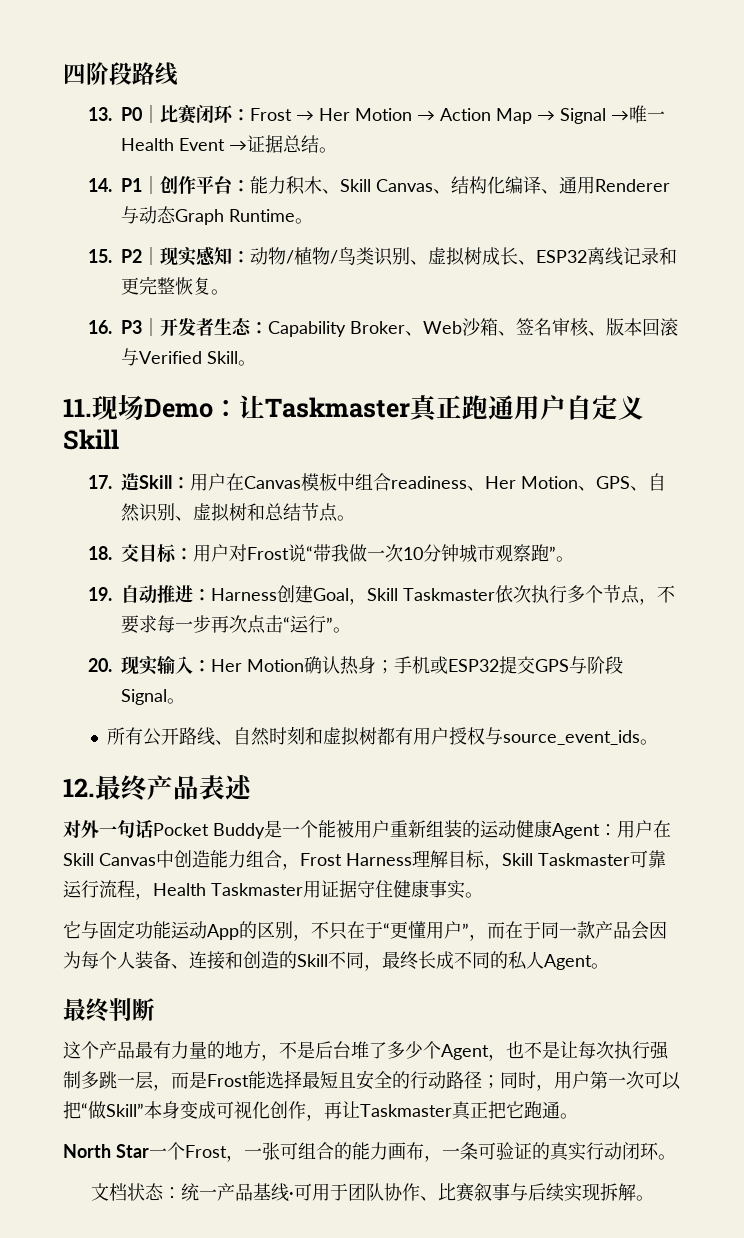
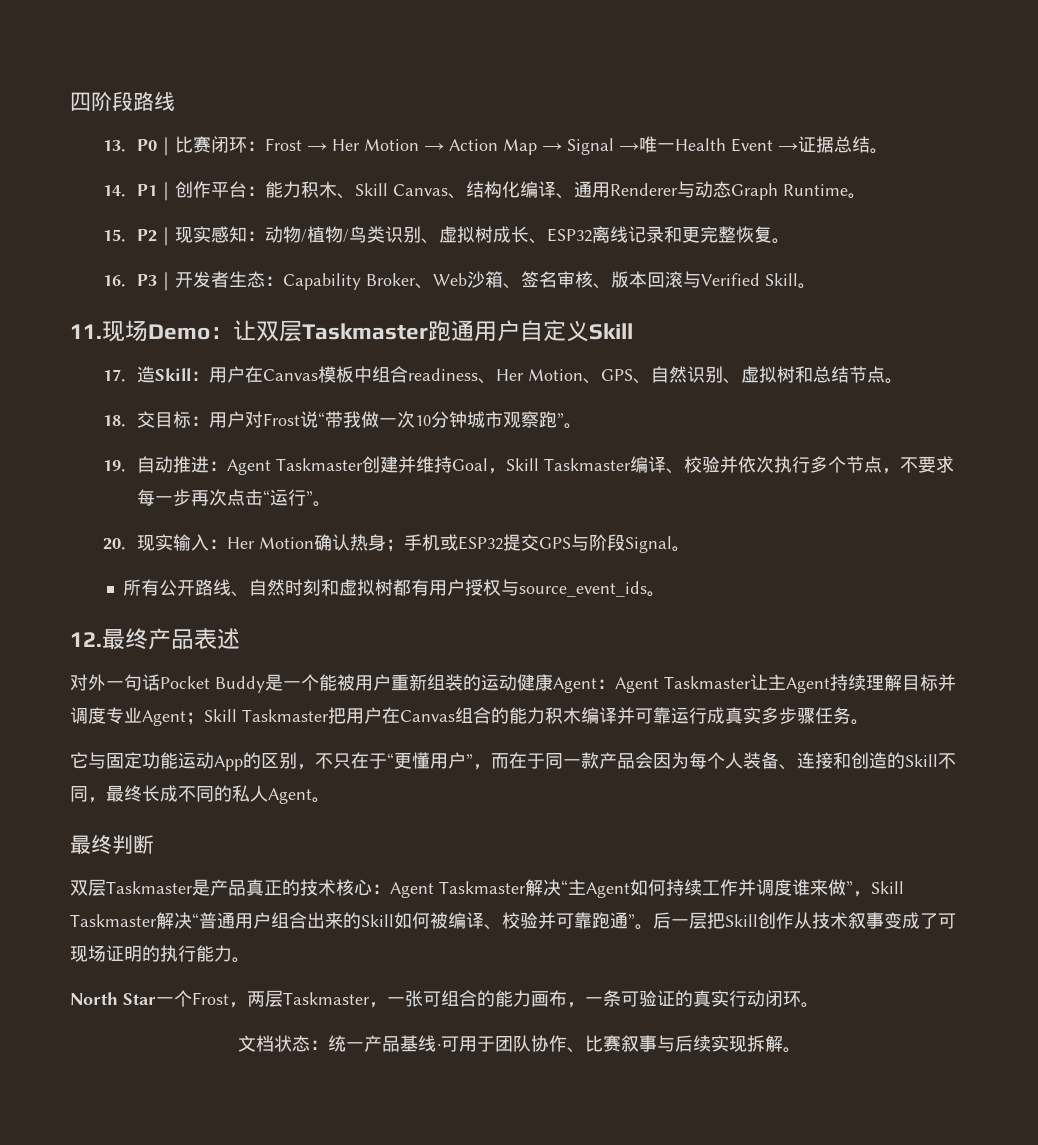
- 11.现场Demo：让Taskmaster真正跑通用户自定义Skill
+ 11.现场Demo：让双层Taskmaster跑通用户自定义Skill
- 19.自动推进：Harness创建Goal，Skill Taskmaster依次执行多个节点，不要求每一步再次点击“运行”。
+ 19.自动推进：Agent Taskmaster创建并维持Goal，Skill Taskmaster编译、校验并依次执行多个节点，不要求每一步再次点击“运行”。
- 对外一句话Pocket Buddy是一个能被用户重新组装的运动健康Agent：用户在Skill Canvas中创造能力组合，Frost Harness理解目标，Skill Taskmaster可靠运行流程，Health Taskmaster用证据守住健康事实。
+ 对外一句话Pocket Buddy是一个能被用户重新组装的运动健康Agent：Agent Taskmaster让主Agent持续理解目标并调度专业Agent；Skill Taskmaster把用户在Canvas组合的能力积木编译并可靠运行成真实多步骤任务。
- 这个产品最有力量的地方，不是后台堆了多少个Agent，也不是让每次执行强制多跳一层，而是Frost能选择最短且安全的行动路径；同时，用户第一次可以把“做Skill”本身变成可视化创作，再让Taskmaster真正把它跑通。
+ 双层Taskmaster是产品真正的技术核心：Agent Taskmaster解决“主Agent如何持续工作并调度谁来做”，Skill Taskmaster解决“普通用户组合出来的Skill如何被编译、校验并可靠跑通”。后一层把Skill创作从技术叙事变成了可现场证明的执行能力。
- North Star一个Frost，一张可组合的能力画布，一条可验证的真实行动闭环。
+ North Star一个Frost，两层Taskmaster，一张可组合的能力画布，一条可验证的真实行动闭环。

